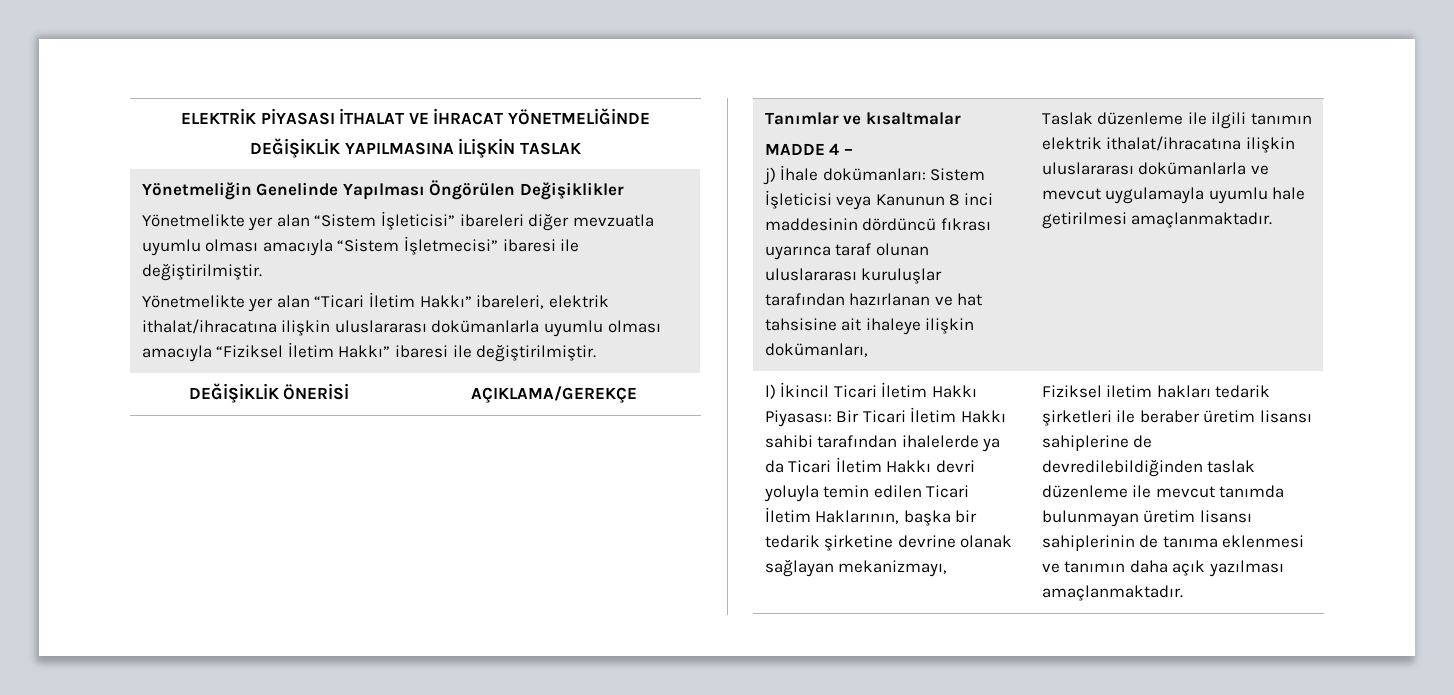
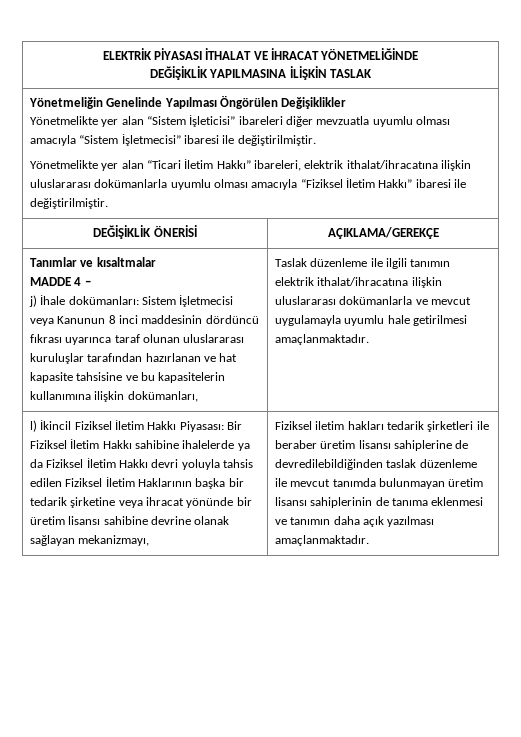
- j) İhale dokümanları: Sistem İşleticisi veya Kanunun 8 inci maddesinin dördüncü fıkrası uyarınca taraf olunan uluslararası kuruluşlar tarafından hazırlanan ve hat tahsisine ait ihaleye ilişkin dokümanları,
+ j) İhale dokümanları: Sistem İşletmecisi veya Kanunun 8 inci maddesinin dördüncü fıkrası uyarınca taraf olunan uluslararası kuruluşlar tarafından hazırlanan ve hat kapasite tahsisine ve bu kapasitelerin kullanımına ilişkin dokümanları,
- l) İkincil Ticari İletim Hakkı Piyasası: Bir Ticari İletim Hakkı sahibi tarafından ihalelerde ya da Ticari İletim Hakkı devri yoluyla temin edilen Ticari İletim Haklarının, başka bir tedarik şirketine devrine olanak sağlayan mekanizmayı,
+ l) İkincil Fiziksel İletim Hakkı Piyasası: Bir Fiziksel İletim Hakkı sahibine ihalelerde ya da Fiziksel İletim Hakkı devri yoluyla tahsis edilen Fiziksel İletim Haklarının başka bir tedarik şirketine veya ihracat yönünde bir üretim lisansı sahibine devrine olanak sağlayan mekanizmayı,

